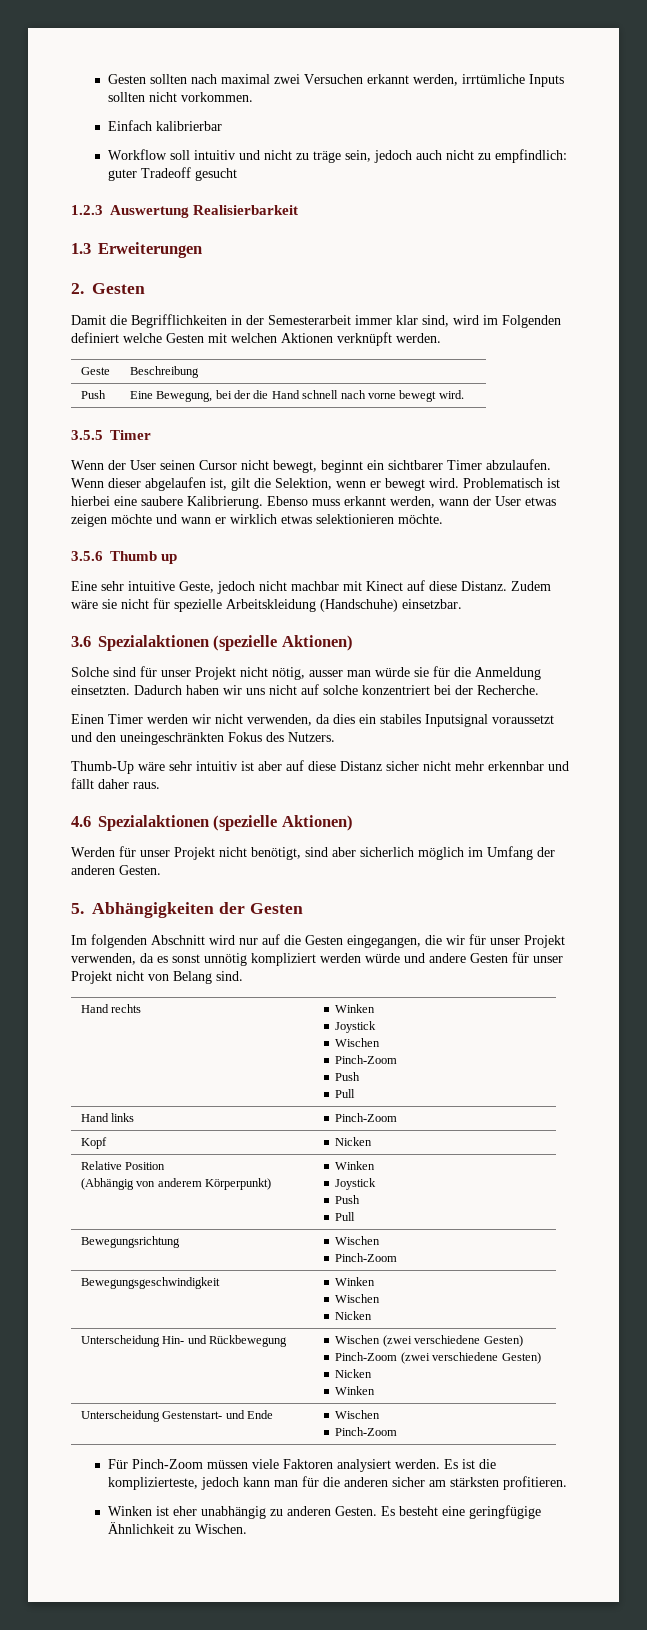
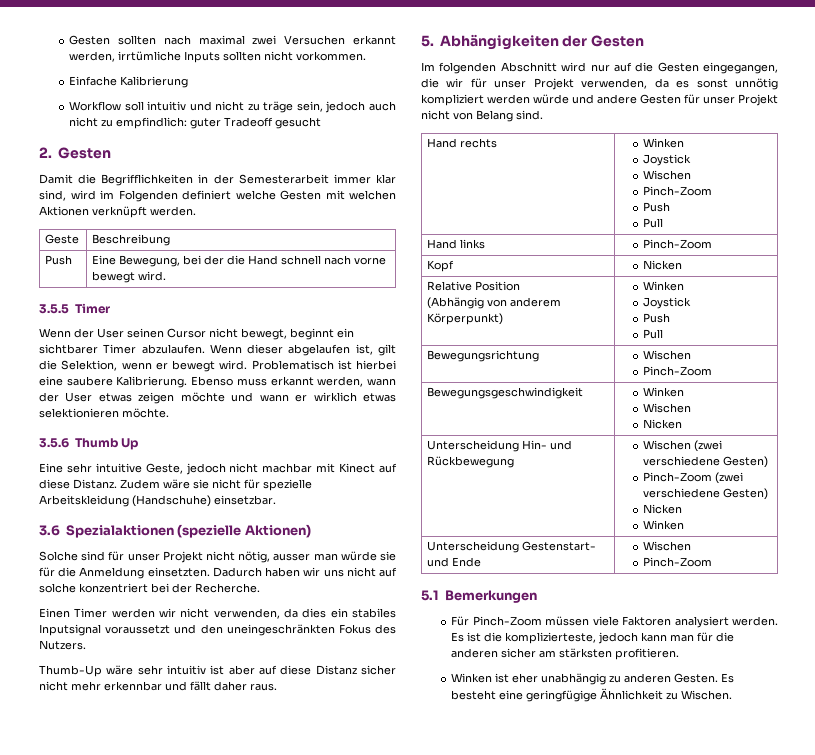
- Einfach kalibrierbar
+ Einfache Kalibrierung
- 1.2.3 Auswertung Realisierbarkeit
- 1.3 Erweiterungen
- 3.5.6 Thumb up
+ 3.5.6 Thumb Up
- 4.6 Spezialaktionen (spezielle Aktionen)
- Werden für unser Projekt nicht benötigt, sind aber sicherlich möglich im Umfang der anderen Gesten.
+ 5.1 Bemerkungen

